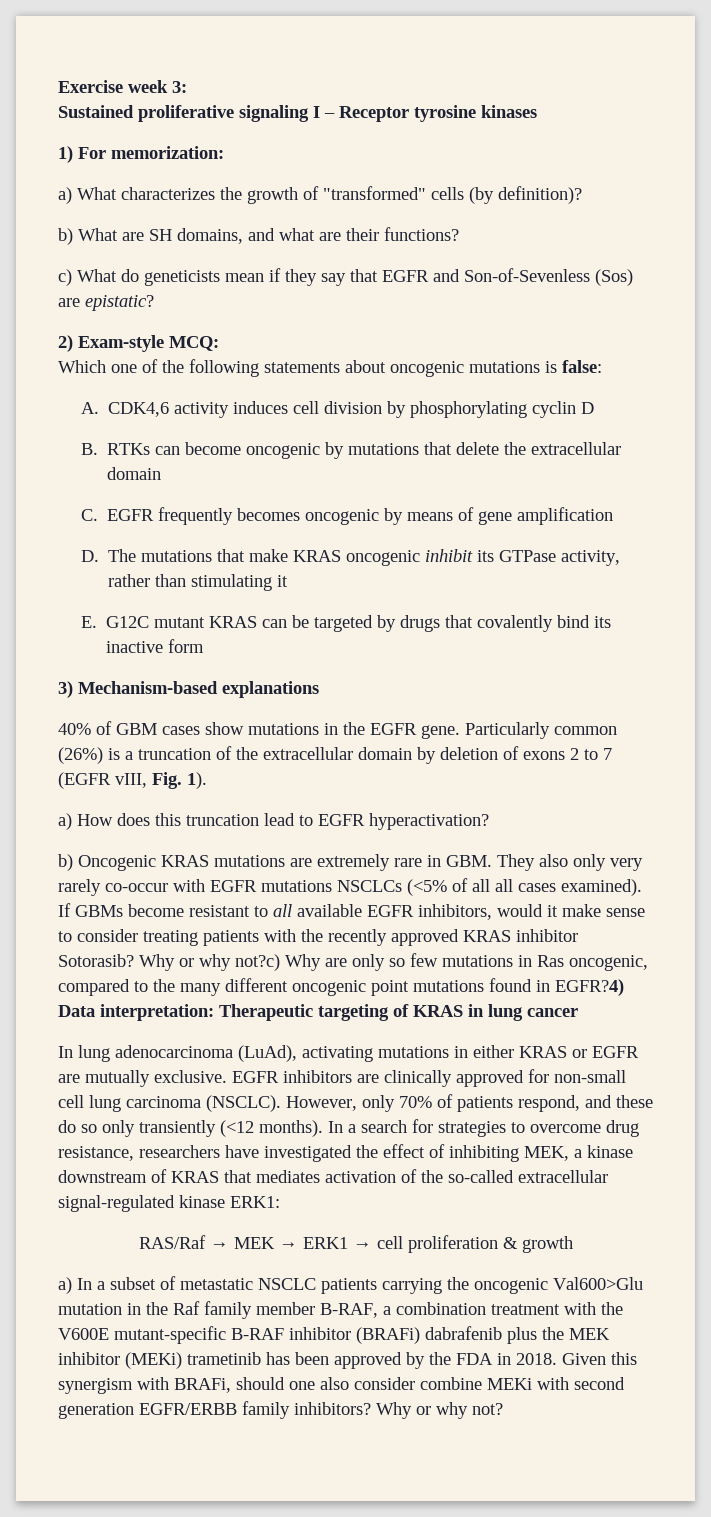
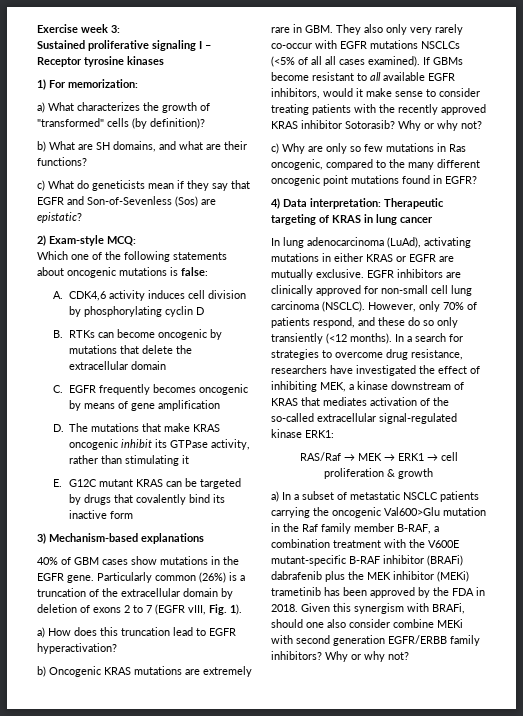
- If GBMs become resistant to all available EGFR inhibitors, would it make sense to consider treating patients with the recently approved KRAS inhibitor Sotorasib? Why or why not?c) Why are only so few mutations in Ras oncogenic, compared to the many different oncogenic point mutations found in EGFR?4) Data interpretation: Therapeutic targeting of KRAS in lung cancer
+ If GBMs become resistant to all available EGFR inhibitors, would it make sense to consider treating patients with the recently approved KRAS inhibitor Sotorasib? Why or why not?
+ c) Why are only so few mutations in Ras oncogenic, compared to the many different oncogenic point mutations found in EGFR?
+ 4) Data interpretation: Therapeutic targeting of KRAS in lung cancer

